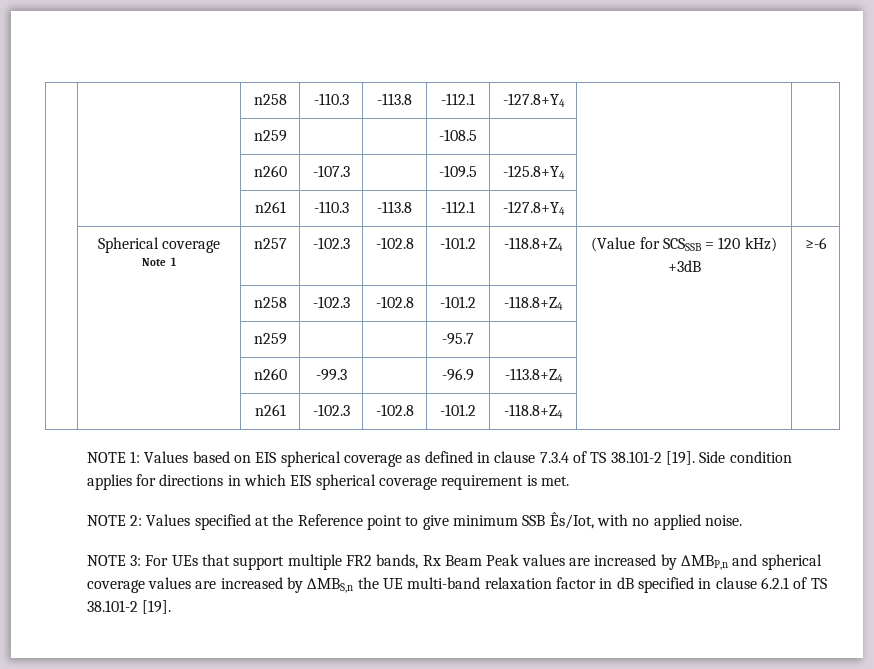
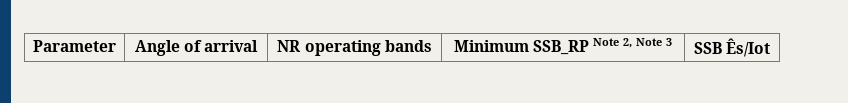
- | | n258 | -110.3 | -113.8 | -112.1 | -127.8+Y4 | |
- | | n259 | | | -108.5 | | |
- | | n260 | -107.3 | | -109.5 | -125.8+Y4 | |
- | | n261 | -110.3 | -113.8 | -112.1 | -127.8+Y4 | |
- | Spherical coverage Note 1 | n257 | -102.3 | -102.8 | -101.2 | -118.8+Z4 | (Value for SCSSSB = 120 kHz) +3dB | ≥-6
- | | n258 | -102.3 | -102.8 | -101.2 | -118.8+Z4 | |
- | | n259 | | | -95.7 | | |
- | | n260 | -99.3 | | -96.9 | -113.8+Z4 | |
- | | n261 | -102.3 | -102.8 | -101.2 | -118.8+Z4 | |
- NOTE 1: Values based on EIS spherical coverage as defined in clause 7.3.4 of TS 38.101-2 [19]. Side condition applies for directions in which EIS spherical coverage requirement is met.
- NOTE 2: Values specified at the Reference point to give minimum SSB Ês/Iot, with no applied noise.
- NOTE 3: For UEs that support multiple FR2 bands, Rx Beam Peak values are increased by ∆MBP,n and spherical coverage values are increased by ∆MBS,n the UE multi-band relaxation factor in dB specified in clause 6.2.1 of TS 38.101-2 [19].
+ Parameter | Angle of arrival | NR operating bands | Minimum SSB_RP Note 2, Note 3 | SSB Ês/Iot

